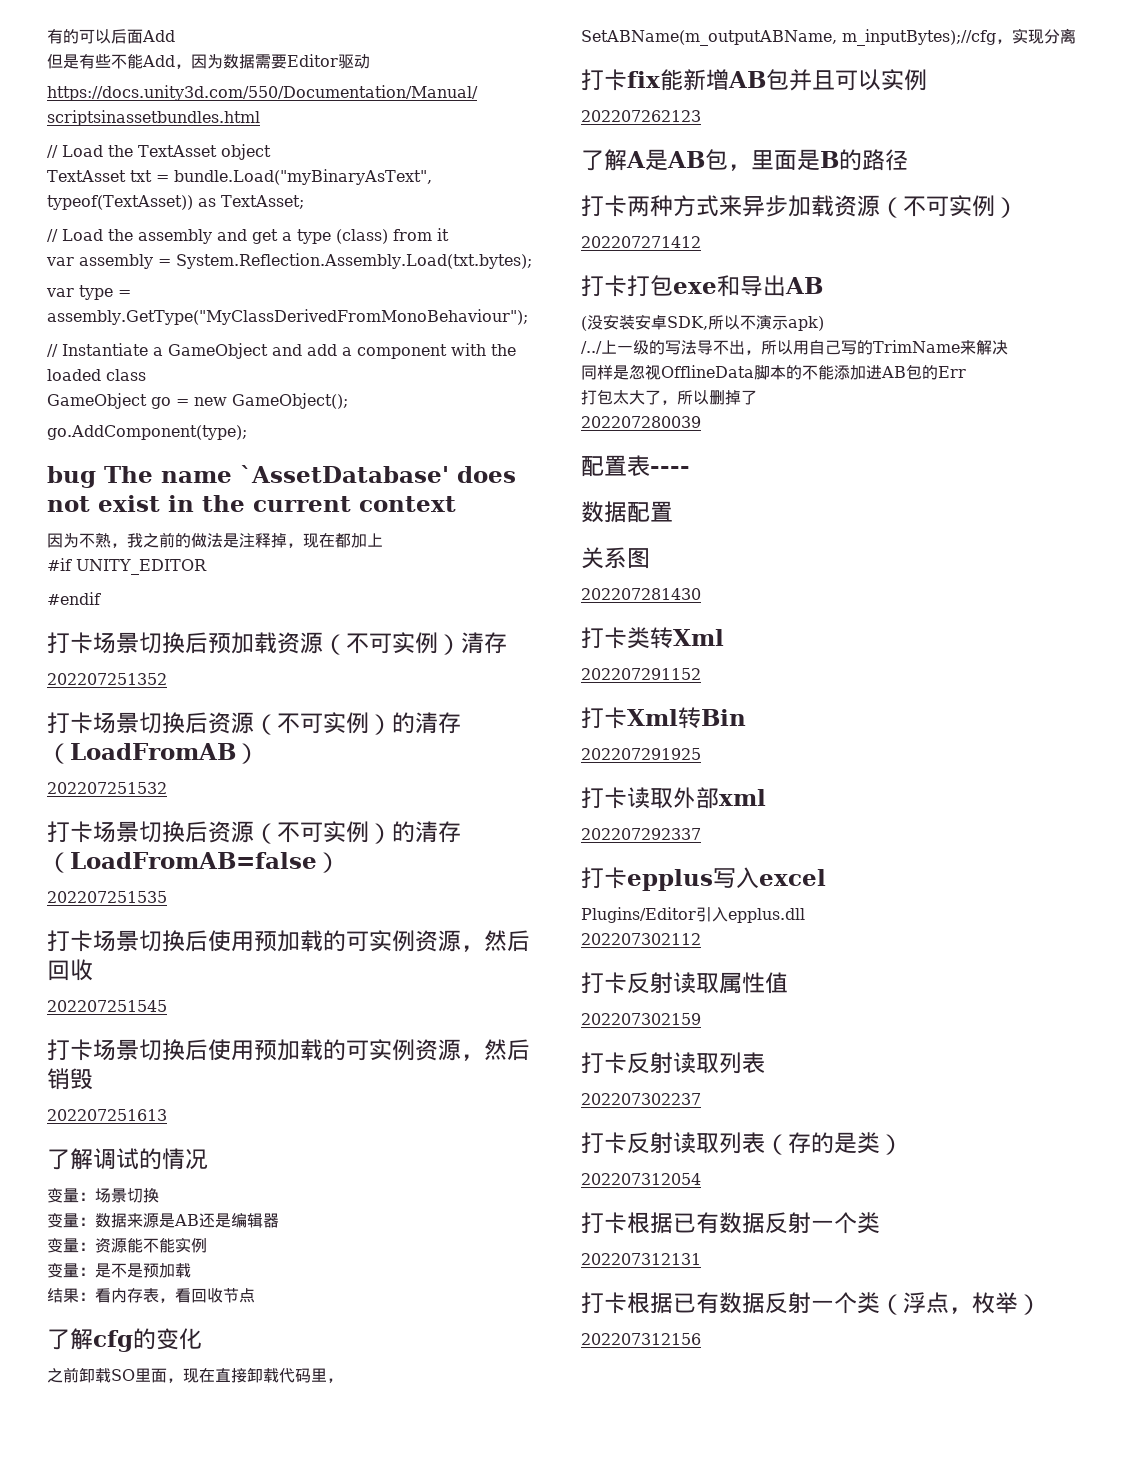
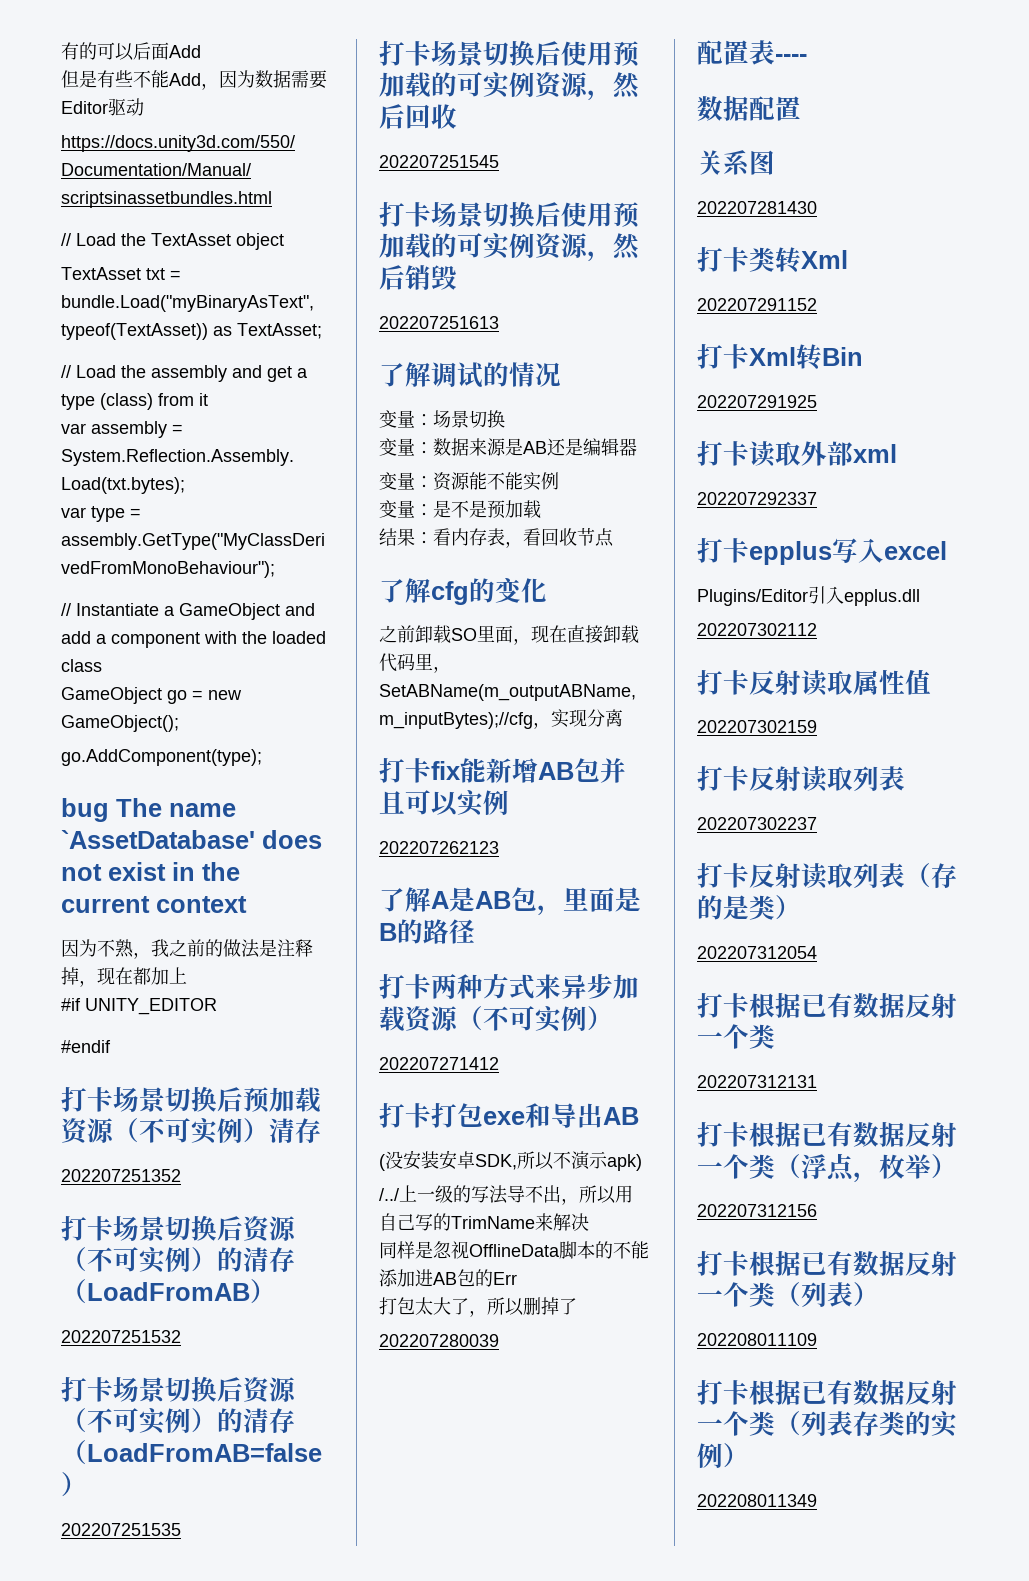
+ 打卡根据已有数据反射一个类（列表）
+ 202208011109
+ 打卡根据已有数据反射一个类（列表存类的实例）
+ 202208011349

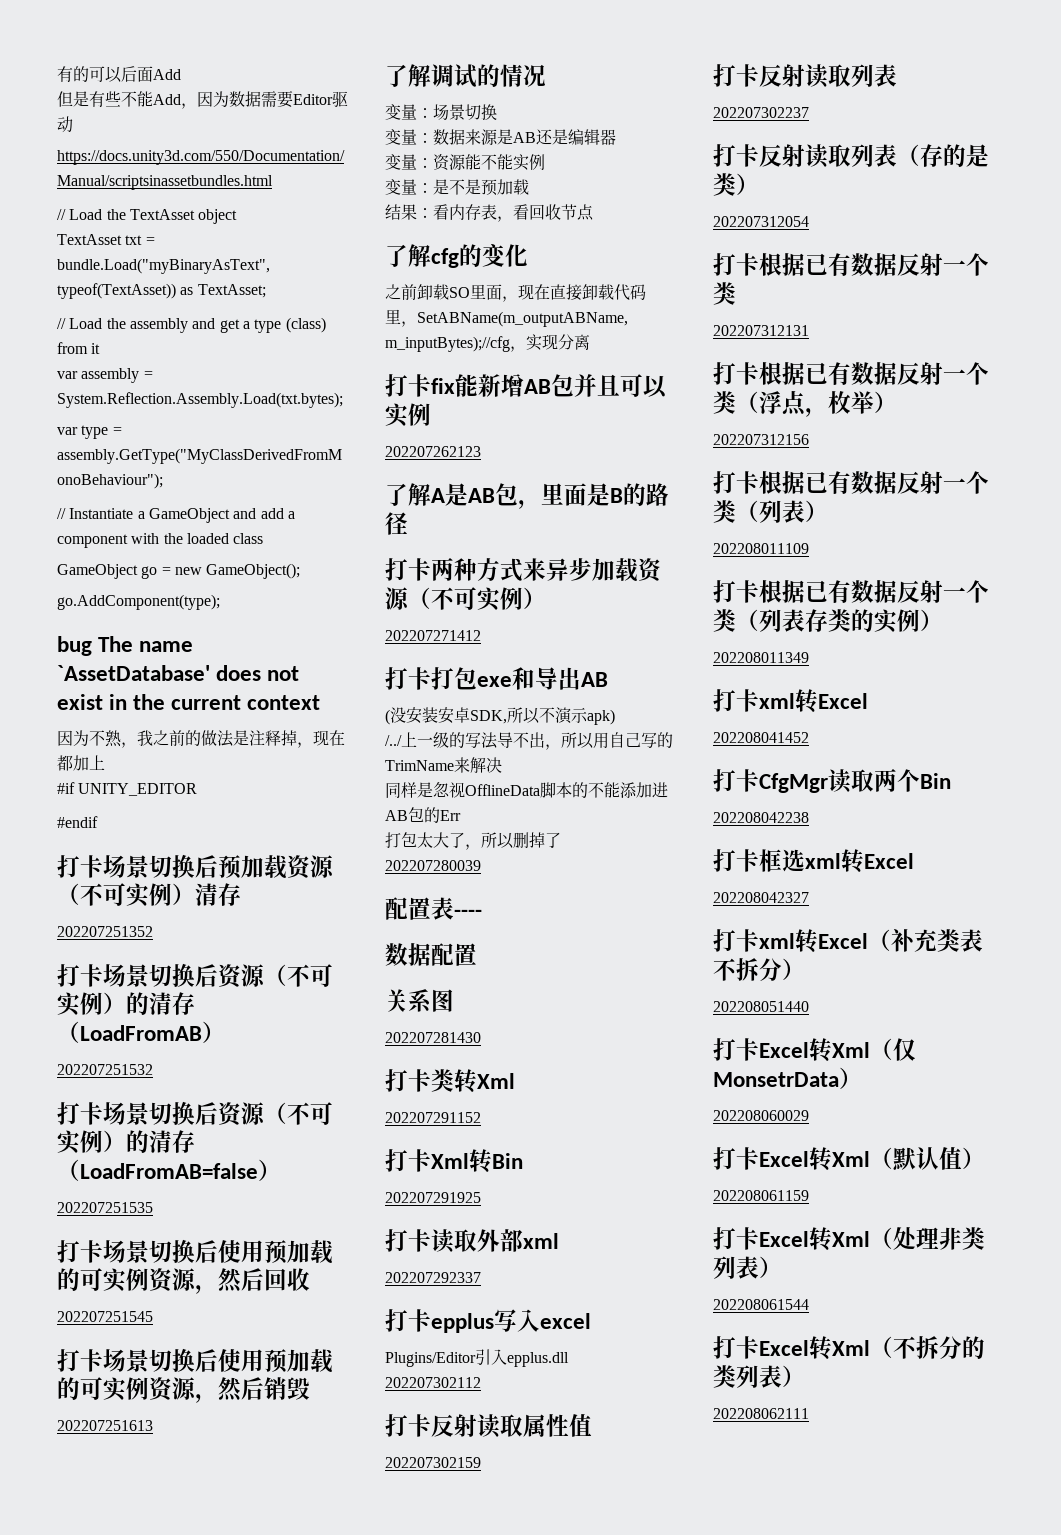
  202208011349
+ 打卡xml转Excel
+ 202208041452
+ 打卡CfgMgr读取两个Bin
+ 202208042238
+ 打卡框选xml转Excel
+ 202208042327
+ 打卡xml转Excel（补充类表不拆分）
+ 202208051440
+ 打卡Excel转Xml（仅MonsetrData）
+ 202208060029
+ 打卡Excel转Xml（默认值）
+ 202208061159
+ 打卡Excel转Xml（处理非类列表）
+ 202208061544
+ 打卡Excel转Xml（不拆分的类列表）
+ 202208062111

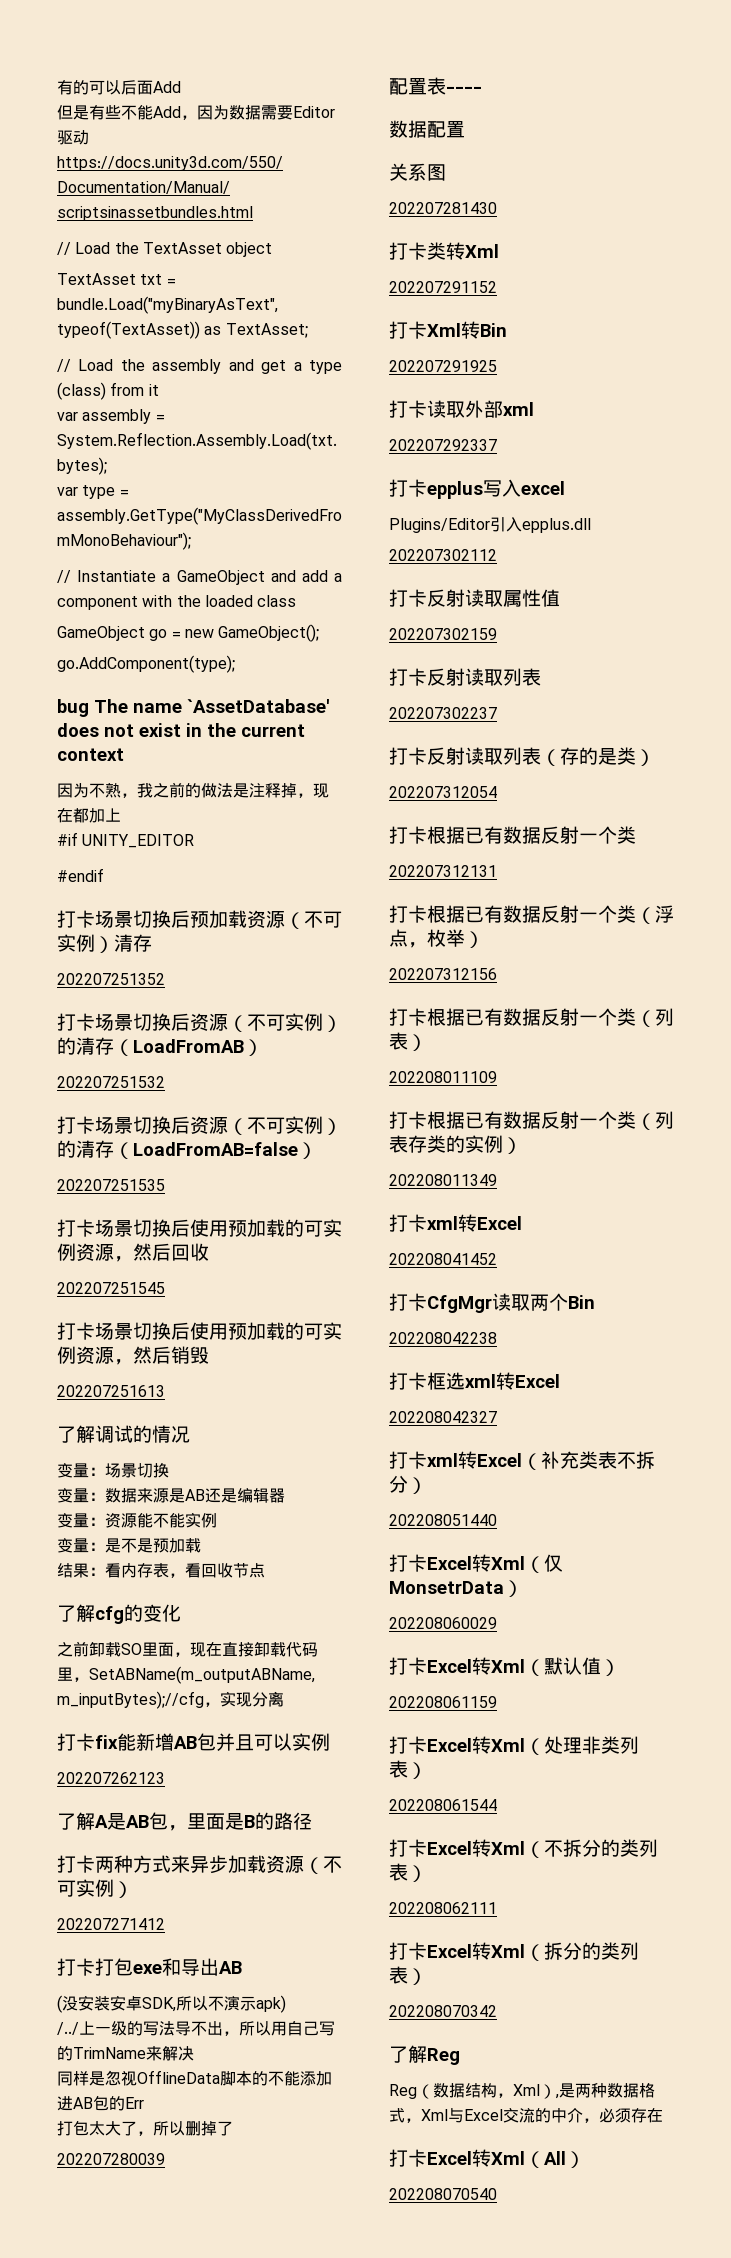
+ 打卡Excel转Xml（拆分的类列表）
+ 202208070342
+ 了解Reg
+ Reg（数据结构，Xml）,是两种数据格式，Xml与Excel交流的中介，必须存在
+ 打卡Excel转Xml（All）
+ 202208070540

